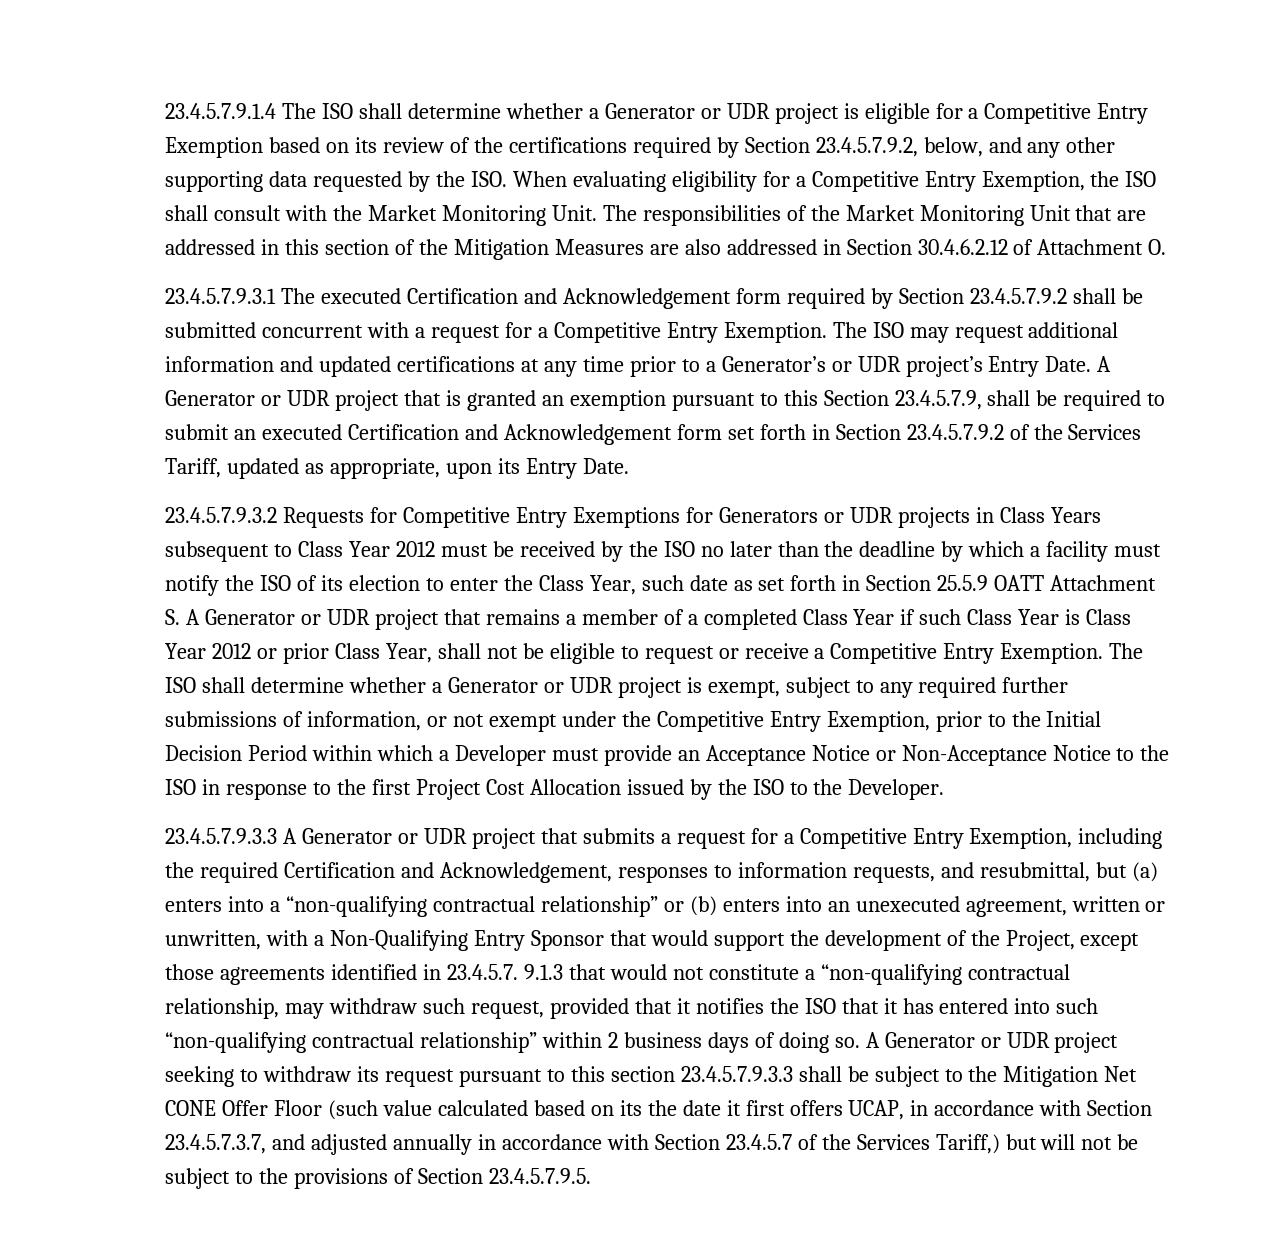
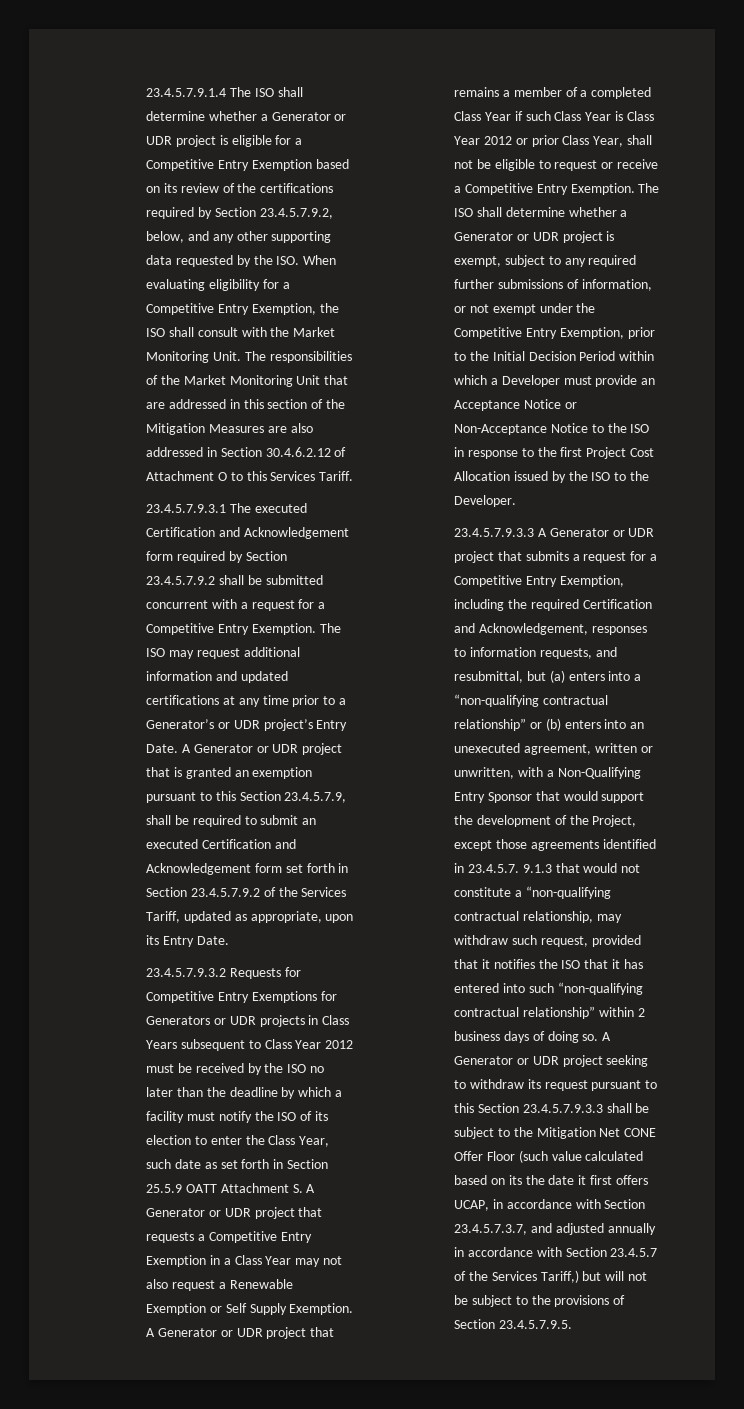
- The responsibilities of the Market Monitoring Unit that are addressed in this section of the Mitigation Measures are also addressed in Section 30.4.6.2.12 of Attachment O.
+ The responsibilities of the Market Monitoring Unit that are addressed in this section of the Mitigation Measures are also addressed in Section 30.4.6.2.12 of Attachment O to this Services Tariff.
- 23.4.5.7.9.3.2 Requests for Competitive Entry Exemptions for Generators or UDR projects in Class Years subsequent to Class Year 2012 must be received by the ISO no later than the deadline by which a facility must notify the ISO of its election to enter the Class Year, such date as set forth in Section 25.5.9 OATT Attachment S. A Generator or UDR project that remains a member of a completed Class Year if such Class Year is Class Year 2012 or prior Class Year, shall not be eligible to request or receive a Competitive Entry Exemption.
+ 23.4.5.7.9.3.2 Requests for Competitive Entry Exemptions for Generators or UDR projects in Class Years subsequent to Class Year 2012 must be received by the ISO no later than the deadline by which a facility must notify the ISO of its election to enter the Class Year, such date as set forth in Section 25.5.9 OATT Attachment S. A Generator or UDR project that requests a Competitive Entry Exemption in a Class Year may not also request a Renewable Exemption or Self Supply Exemption. A Generator or UDR project that remains a member of a completed Class Year if such Class Year is Class Year 2012 or prior Class Year, shall not be eligible to request or receive a Competitive Entry Exemption.
- A Generator or UDR project seeking to withdraw its request pursuant to this section 23.4.5.7.9.3.3 shall be subject to the Mitigation Net CONE Offer Floor (such value calculated based on its the date it first offers UCAP, in accordance with Section 23.4.5.7.3.7, and adjusted annually in accordance with Section 23.4.5.7 of the Services Tariff,) but will not be subject to the provisions of Section 23.4.5.7.9.5.
+ A Generator or UDR project seeking to withdraw its request pursuant to this Section 23.4.5.7.9.3.3 shall be subject to the Mitigation Net CONE Offer Floor (such value calculated based on its the date it first offers UCAP, in accordance with Section 23.4.5.7.3.7, and adjusted annually in accordance with Section 23.4.5.7 of the Services Tariff,) but will not be subject to the provisions of Section 23.4.5.7.9.5.

